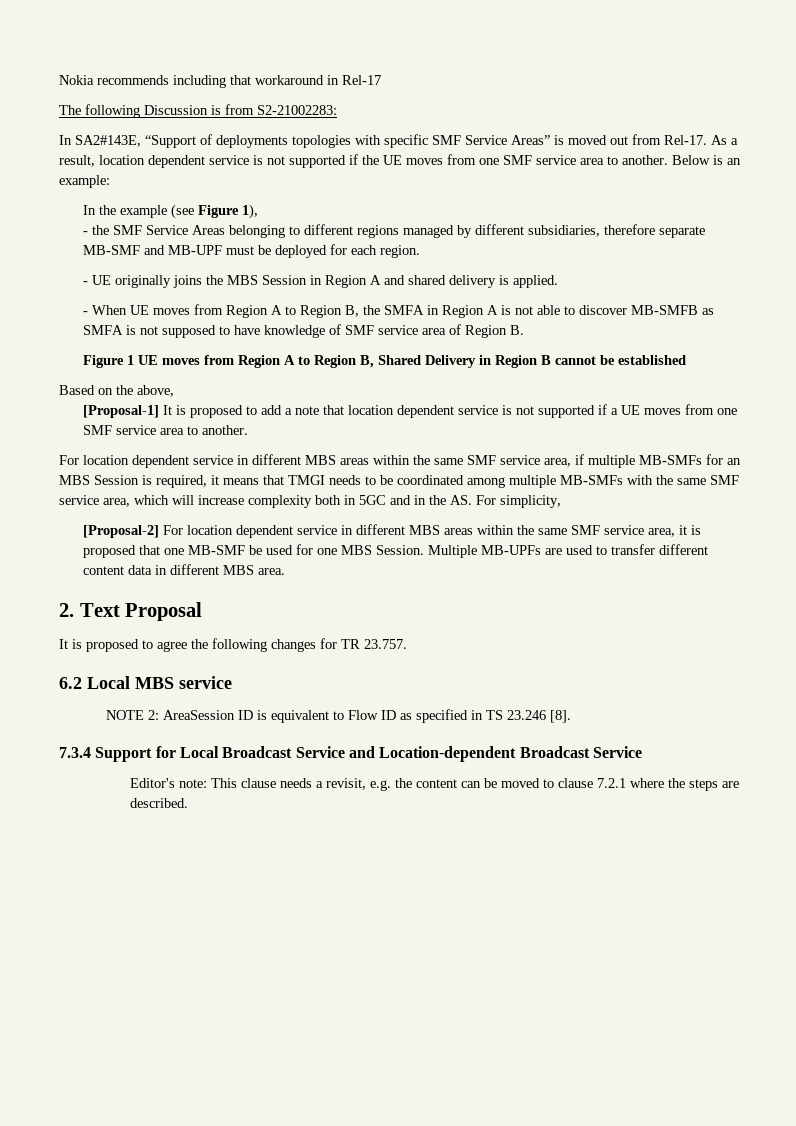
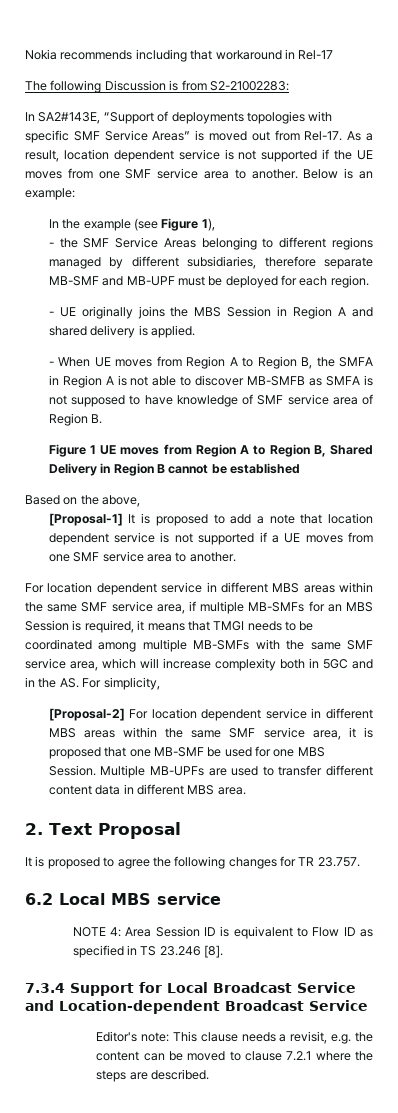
- NOTE 2: AreaSession ID is equivalent to Flow ID as specified in TS 23.246 [8].
+ NOTE 4: Area Session ID is equivalent to Flow ID as specified in TS 23.246 [8].

